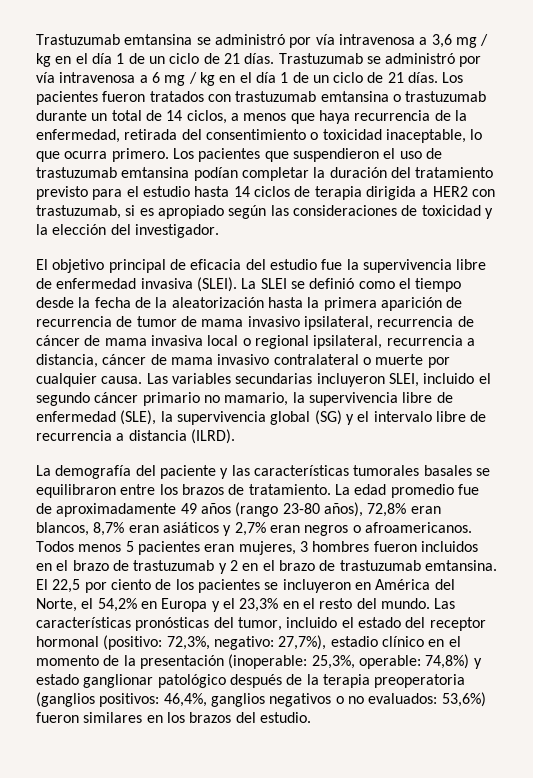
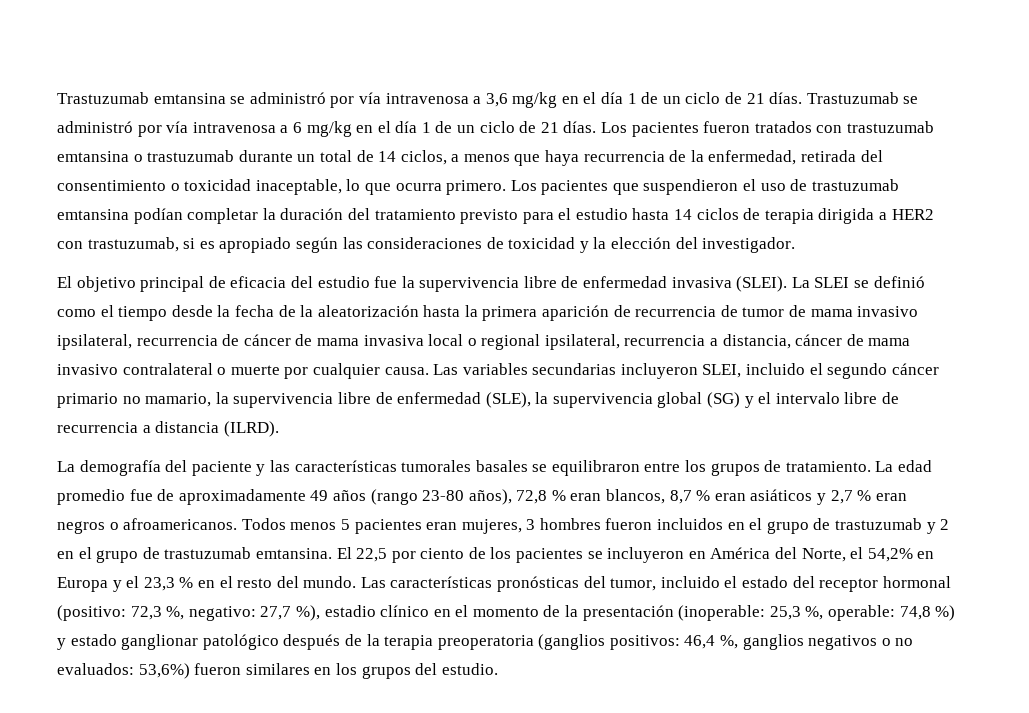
- Trastuzumab emtansina se administró por vía intravenosa a 3,6 mg / kg en el día 1 de un ciclo de 21 días.
+ Trastuzumab emtansina se administró por vía intravenosa a 3,6 mg/kg en el día 1 de un ciclo de 21 días.
- Trastuzumab se administró por vía intravenosa a 6 mg / kg en el día 1 de un ciclo de 21 días.
+ Trastuzumab se administró por vía intravenosa a 6 mg/kg en el día 1 de un ciclo de 21 días.
- La demografía del paciente y las características tumorales basales se equilibraron entre los brazos de tratamiento.
+ La demografía del paciente y las características tumorales basales se equilibraron entre los grupos de tratamiento.
- La edad promedio fue de aproximadamente 49 años (rango 23-80 años), 72,8% eran blancos, 8,7% eran asiáticos y 2,7% eran negros o afroamericanos.
+ La edad promedio fue de aproximadamente 49 años (rango 23-80 años), 72,8 % eran blancos, 8,7 % eran asiáticos y 2,7 % eran negros o afroamericanos.
- Todos menos 5 pacientes eran mujeres, 3 hombres fueron incluidos en el brazo de trastuzumab y 2 en el brazo de trastuzumab emtansina.
+ Todos menos 5 pacientes eran mujeres, 3 hombres fueron incluidos en el grupo de trastuzumab y 2 en el grupo de trastuzumab emtansina.
- El 22,5 por ciento de los pacientes se incluyeron en América del Norte, el 54,2% en Europa y el 23,3% en el resto del mundo.
+ El 22,5 por ciento de los pacientes se incluyeron en América del Norte, el 54,2% en Europa y el 23,3 % en el resto del mundo.
- Las características pronósticas del tumor, incluido el estado del receptor hormonal (positivo: 72,3%, negativo: 27,7%), estadio clínico en el momento de la presentación (inoperable: 25,3%, operable: 74,8%) y estado ganglionar patológico después de la terapia preoperatoria (ganglios positivos: 46,4%, ganglios negativos o no evaluados: 53,6%) fueron similares en los brazos del estudio.
+ Las características pronósticas del tumor, incluido el estado del receptor hormonal (positivo: 72,3 %, negativo: 27,7 %), estadio clínico en el momento de la presentación (inoperable: 25,3 %, operable: 74,8 %) y estado ganglionar patológico después de la terapia preoperatoria (ganglios positivos: 46,4 %, ganglios negativos o no evaluados: 53,6%) fueron similares en los grupos del estudio.

